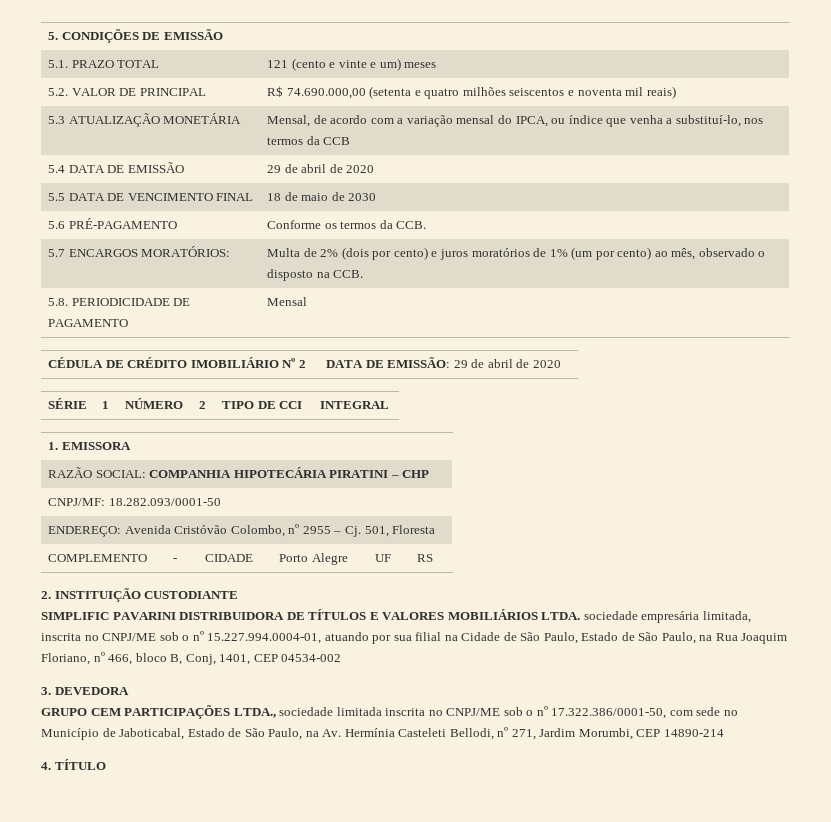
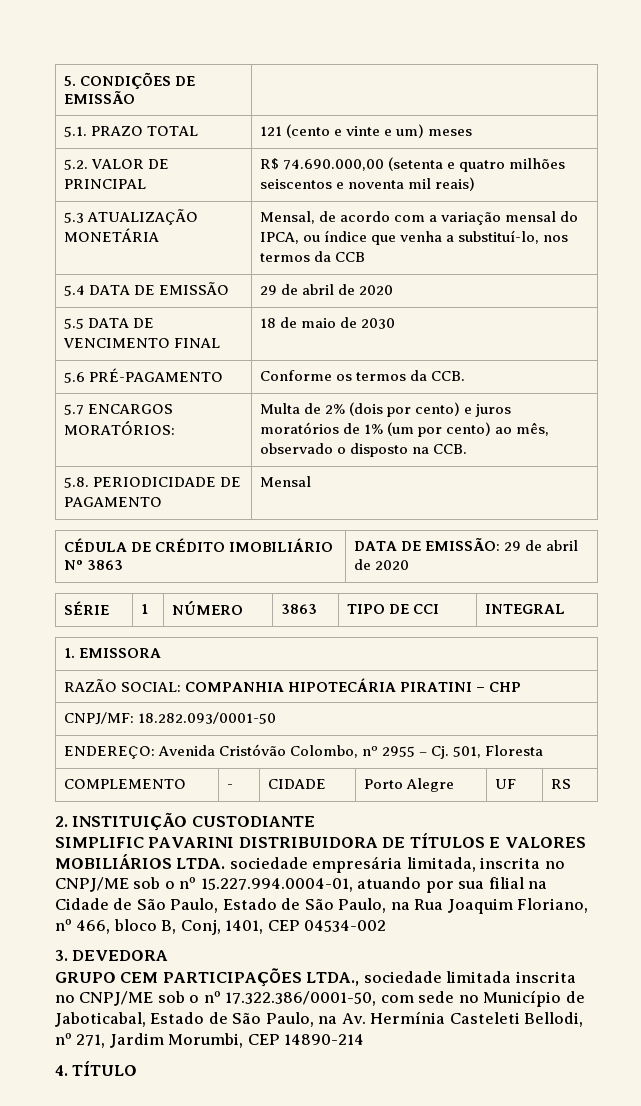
- CÉDULA DE CRÉDITO IMOBILIÁRIO Nº 2 | DATA DE EMISSÃO: 29 de abril de 2020
+ CÉDULA DE CRÉDITO IMOBILIÁRIO Nº 3863 | DATA DE EMISSÃO: 29 de abril de 2020
- SÉRIE | 1 | NÚMERO | 2 | TIPO DE CCI | INTEGRAL
+ SÉRIE | 1 | NÚMERO | 3863 | TIPO DE CCI | INTEGRAL

